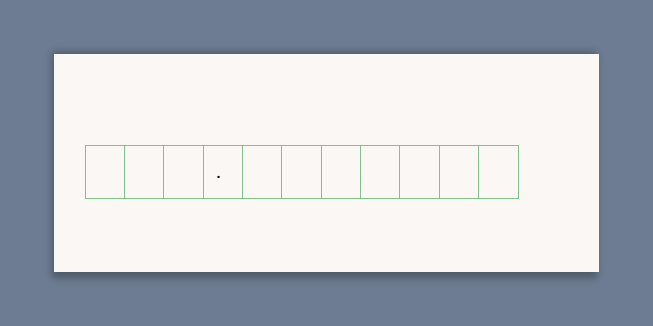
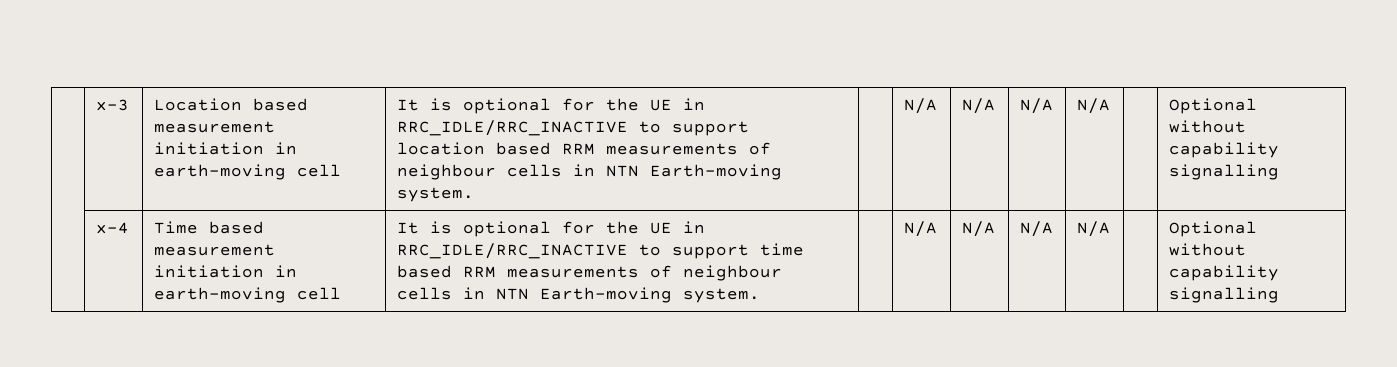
- | | | . | | | | | | |
+ | x-3 | Location based measurement initiation in earth-moving cell | It is optional for the UE in RRC_IDLE/RRC_INACTIVE to support location based RRM measurements of neighbour cells in NTN Earth-moving system. | | N/A | N/A | N/A | N/A | | Optional without capability signalling
+ | x-4 | Time based measurement initiation in earth-moving cell | It is optional for the UE in RRC_IDLE/RRC_INACTIVE to support time based RRM measurements of neighbour cells in NTN Earth-moving system. | | N/A | N/A | N/A | N/A | | Optional without capability signalling

